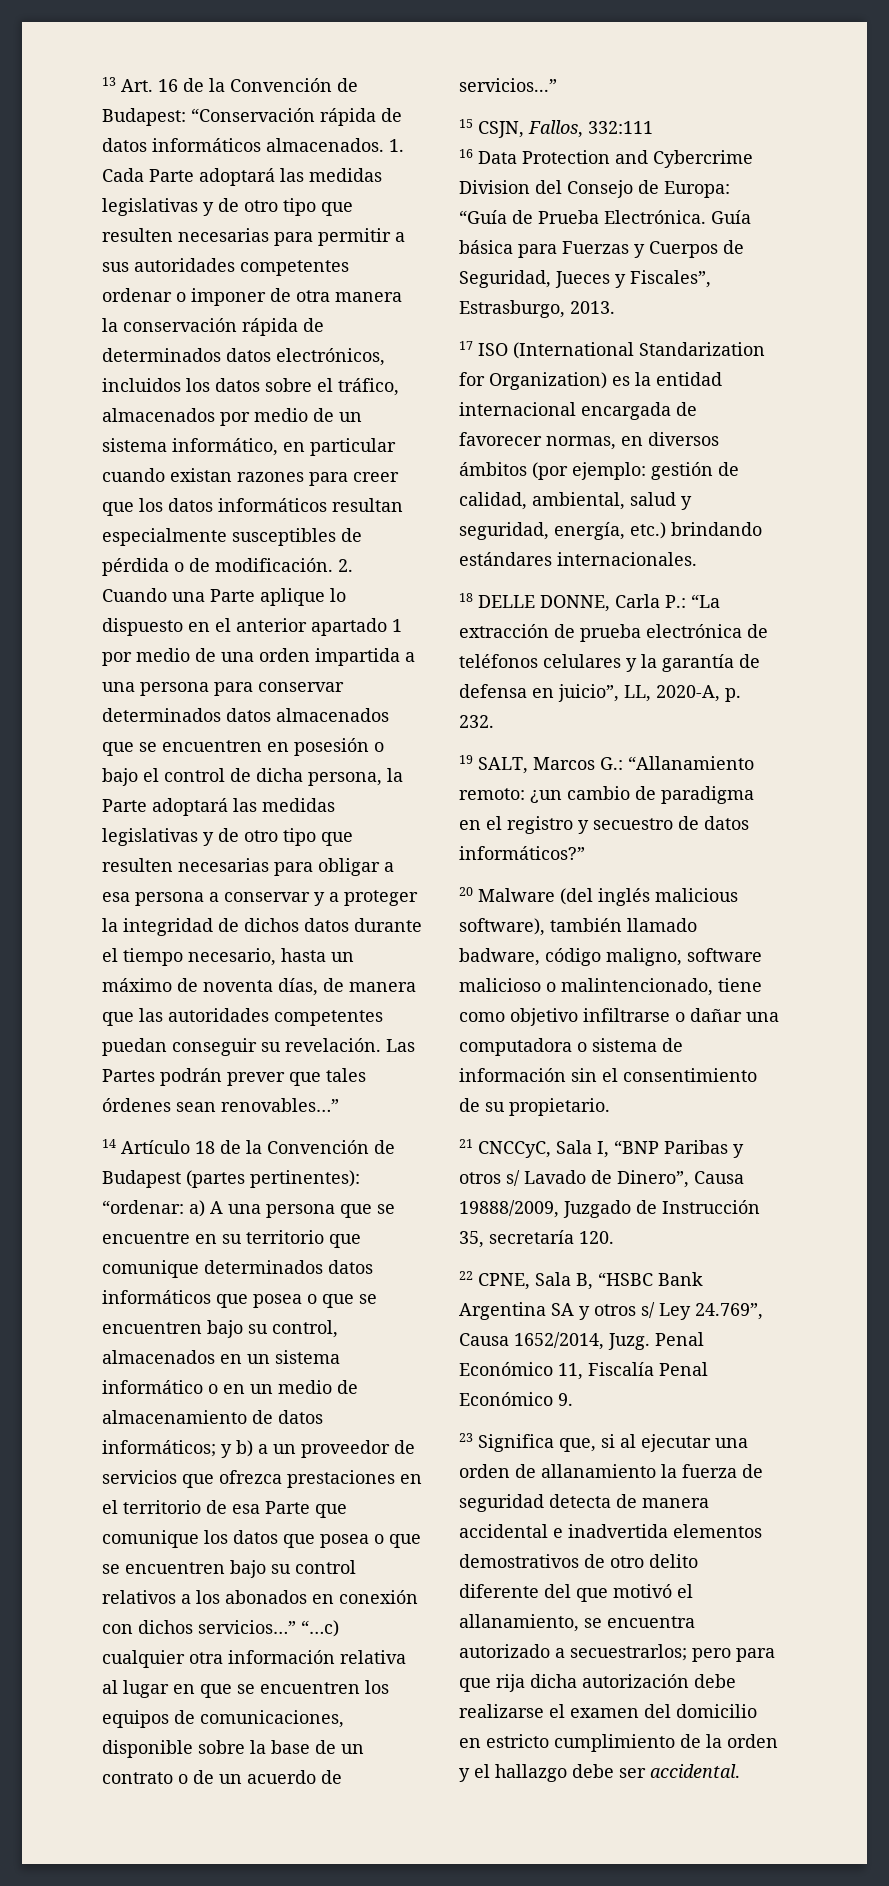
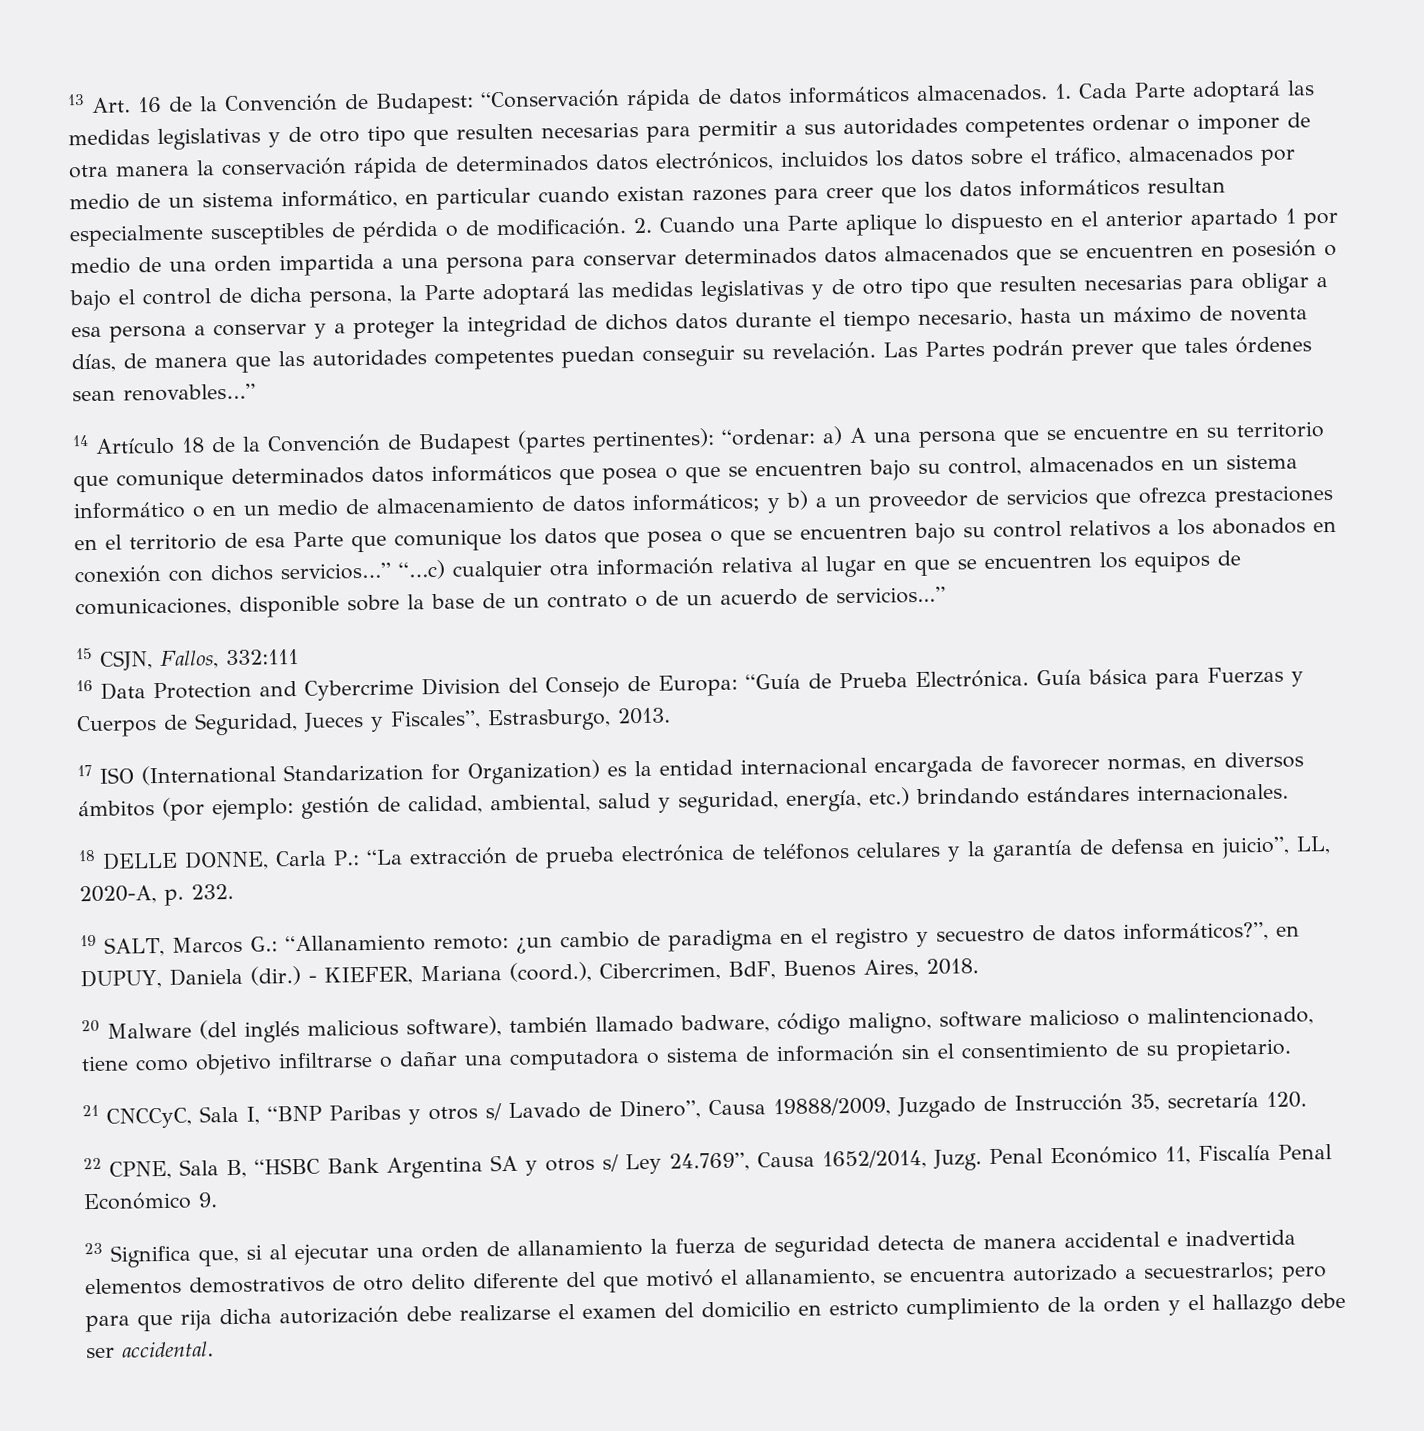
- 19 SALT, Marcos G.: “Allanamiento remoto: ¿un cambio de paradigma en el registro y secuestro de datos informáticos?”
+ 19 SALT, Marcos G.: “Allanamiento remoto: ¿un cambio de paradigma en el registro y secuestro de datos informáticos?”, en DUPUY, Daniela (dir.) - KIEFER, Mariana (coord.), Cibercrimen, BdF, Buenos Aires, 2018.

